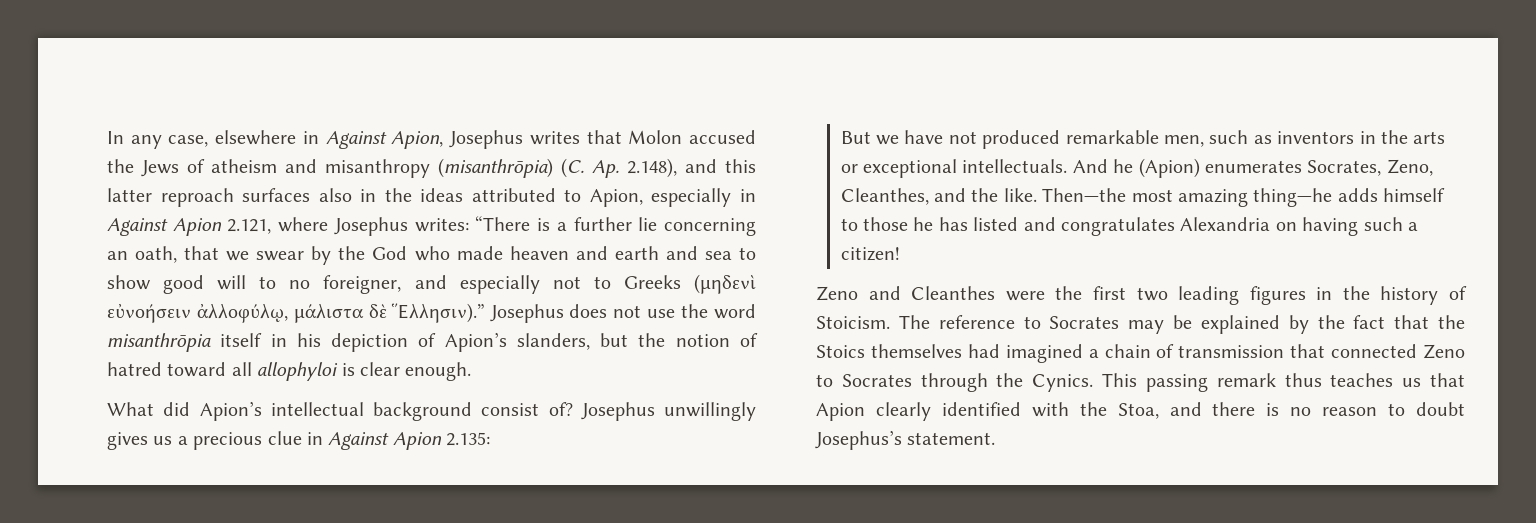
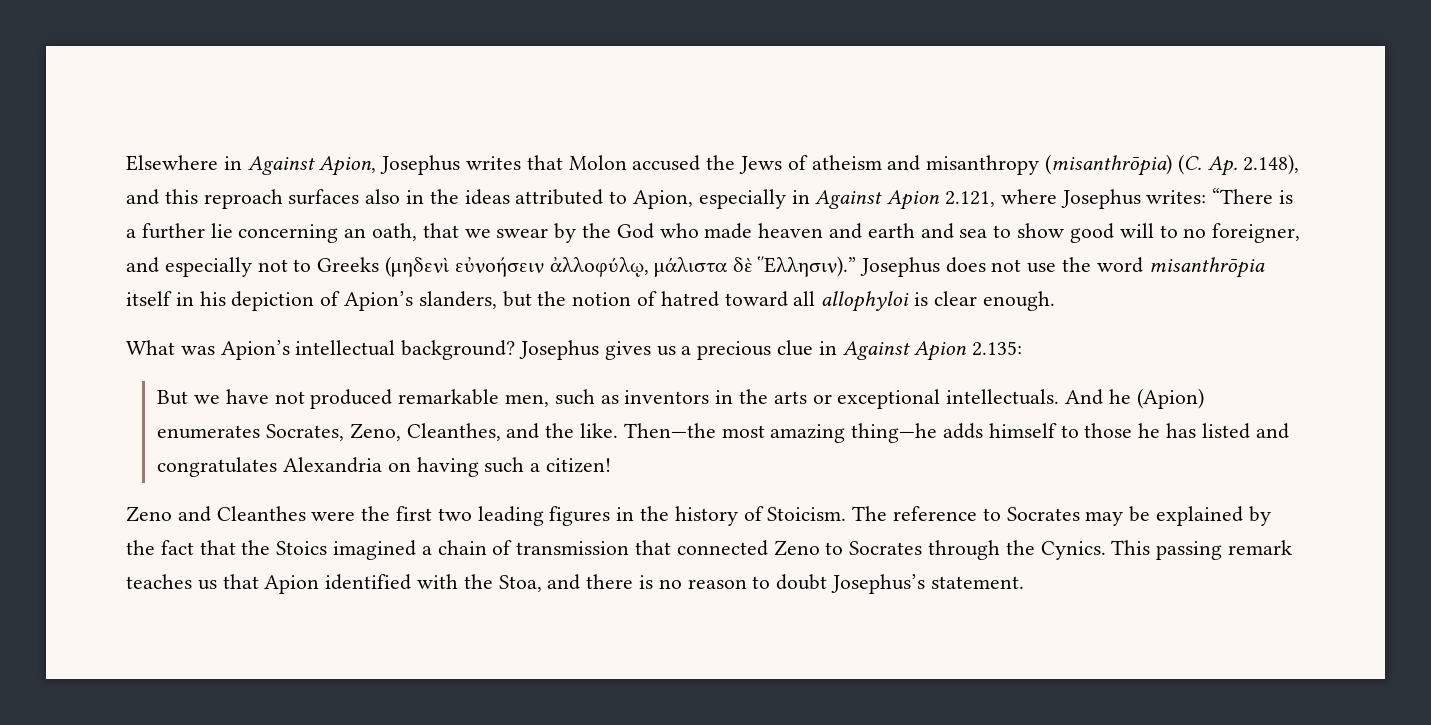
- In any case, elsewhere in Against Apion, Josephus writes that Molon accused the Jews of atheism and misanthropy (misanthrōpia) (C. Ap. 2.148), and this latter reproach surfaces also in the ideas attributed to Apion, especially in Against Apion 2.121, where Josephus writes:
+ Elsewhere in Against Apion, Josephus writes that Molon accused the Jews of atheism and misanthropy (misanthrōpia) (C. Ap. 2.148), and this reproach surfaces also in the ideas attributed to Apion, especially in Against Apion 2.121, where Josephus writes:
- What did Apion’s intellectual background consist of? Josephus unwillingly gives us a precious clue in Against Apion 2.135:
+ What was Apion’s intellectual background? Josephus gives us a precious clue in Against Apion 2.135:
- The reference to Socrates may be explained by the fact that the Stoics themselves had imagined a chain of transmission that connected Zeno to Socrates through the Cynics.
+ The reference to Socrates may be explained by the fact that the Stoics imagined a chain of transmission that connected Zeno to Socrates through the Cynics.
- This passing remark thus teaches us that Apion clearly identified with the Stoa, and there is no reason to doubt Josephus’s statement.
+ This passing remark teaches us that Apion identified with the Stoa, and there is no reason to doubt Josephus’s statement.

